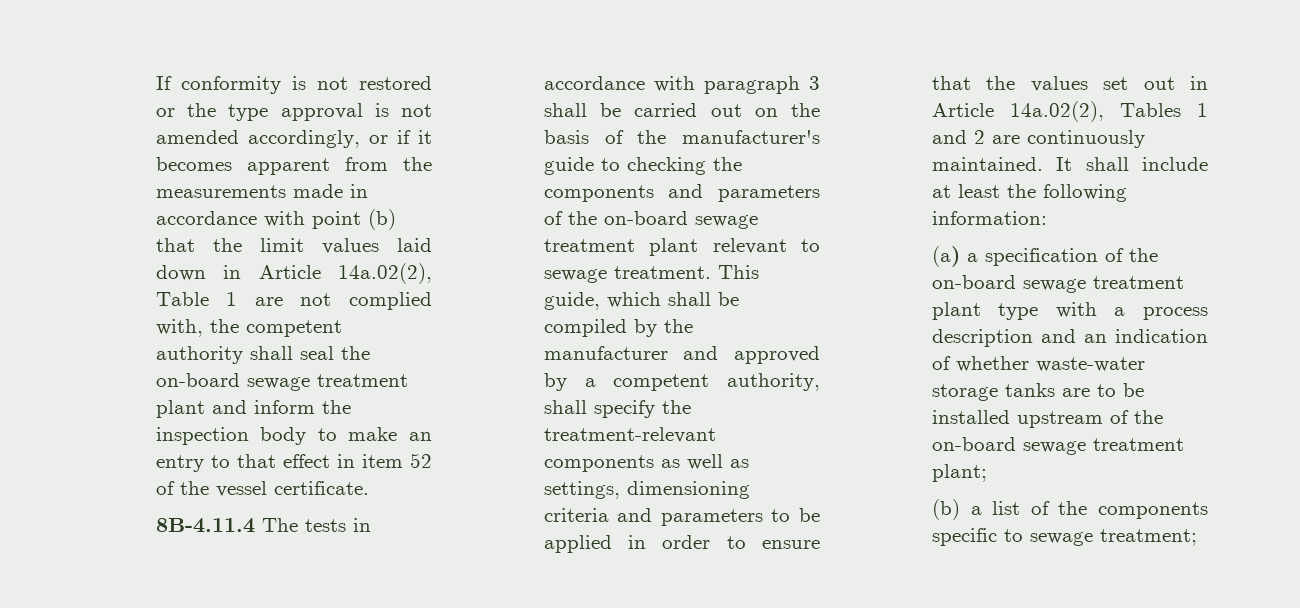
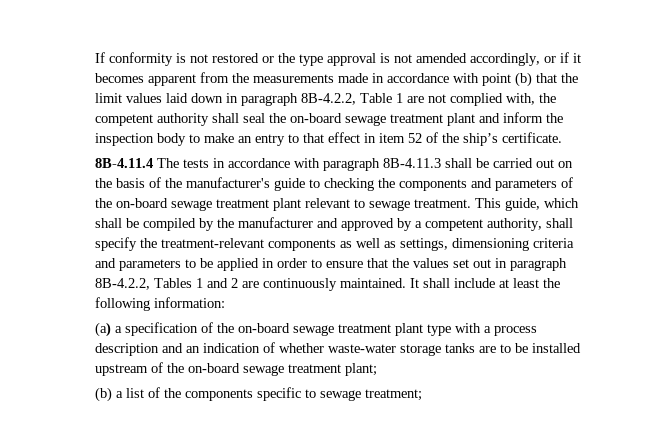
- If conformity is not restored or the type approval is not amended accordingly, or if it becomes apparent from the measurements made in accordance with point (b) that the limit values laid down in Article 14a.02(2), Table 1 are not complied with, the competent authority shall seal the on-board sewage treatment plant and inform the inspection body to make an entry to that effect in item 52 of the vessel certificate.
+ If conformity is not restored or the type approval is not amended accordingly, or if it becomes apparent from the measurements made in accordance with point (b) that the limit values laid down in paragraph 8B-4.2.2, Table 1 are not complied with, the competent authority shall seal the on-board sewage treatment plant and inform the inspection body to make an entry to that effect in item 52 of the ship’s certificate.
- 8B-4.11.4 The tests in accordance with paragraph 3 shall be carried out on the basis of the manufacturer's guide to checking the components and parameters of the on-board sewage treatment plant relevant to sewage treatment.
+ 8B-4.11.4 The tests in accordance with paragraph 8B-4.11.3 shall be carried out on the basis of the manufacturer's guide to checking the components and parameters of the on-board sewage treatment plant relevant to sewage treatment.
- This guide, which shall be compiled by the manufacturer and approved by a competent authority, shall specify the treatment-relevant components as well as settings, dimensioning criteria and parameters to be applied in order to ensure that the values set out in Article 14a.02(2), Tables 1 and 2 are continuously maintained.
+ This guide, which shall be compiled by the manufacturer and approved by a competent authority, shall specify the treatment-relevant components as well as settings, dimensioning criteria and parameters to be applied in order to ensure that the values set out in paragraph 8B-4.2.2, Tables 1 and 2 are continuously maintained.

